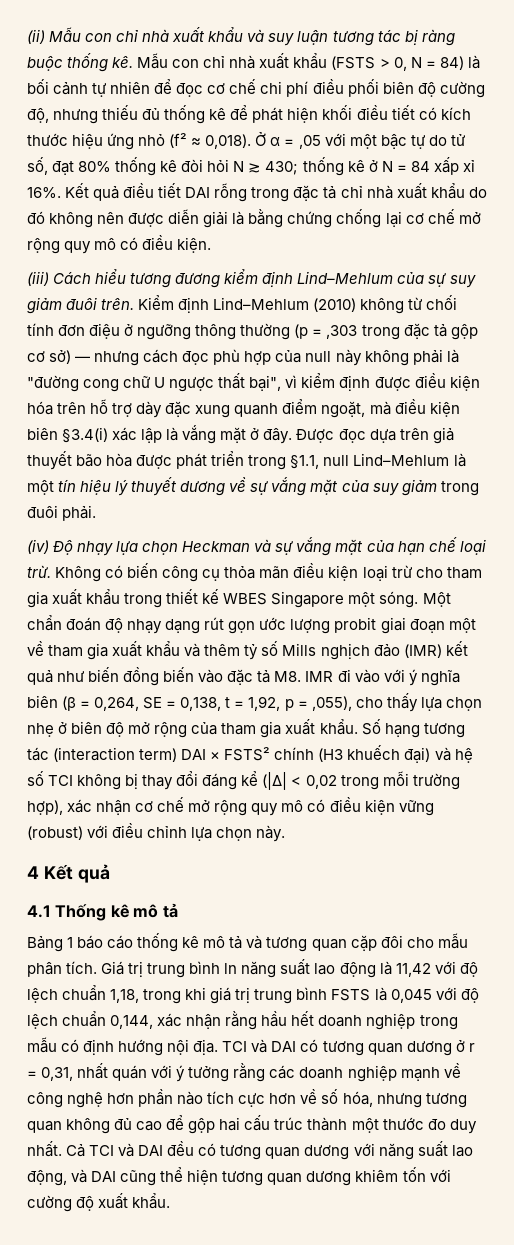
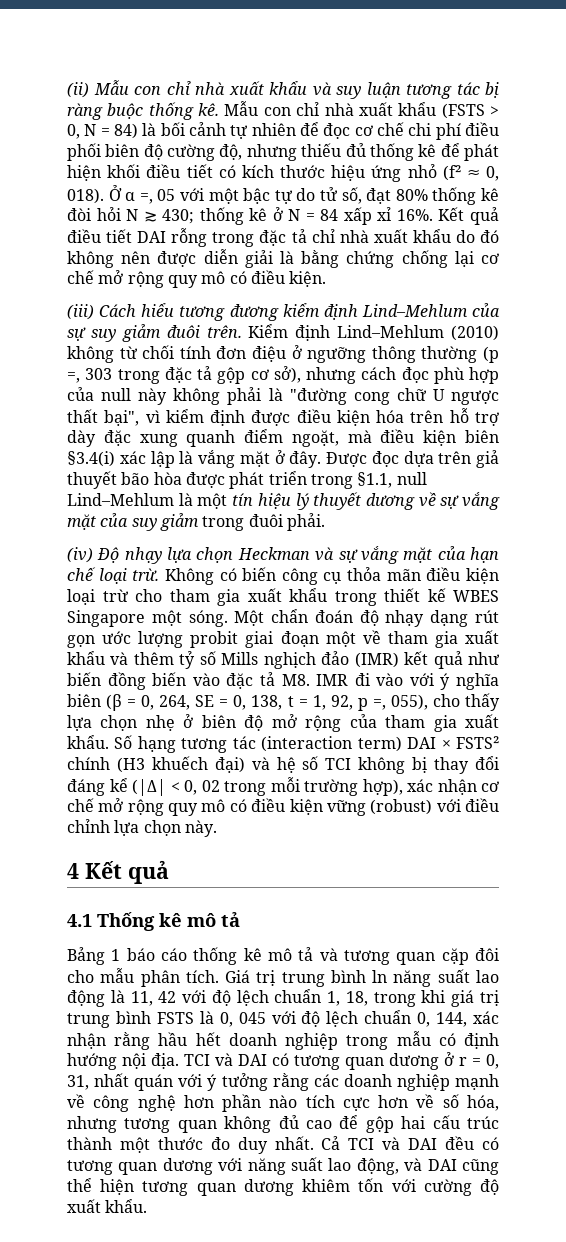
- Mẫu con chỉ nhà xuất khẩu (FSTS > 0, N = 84) là bối cảnh tự nhiên để đọc cơ chế chi phí điều phối biên độ cường độ, nhưng thiếu đủ thống kê để phát hiện khối điều tiết có kích thước hiệu ứng nhỏ (f² ≈ 0,018). Ở α = ,05 với một bậc tự do tử số, đạt 80% thống kê đòi hỏi N ≳ 430;
+ Mẫu con chỉ nhà xuất khẩu (FSTS > 0, N = 84) là bối cảnh tự nhiên để đọc cơ chế chi phí điều phối biên độ cường độ, nhưng thiếu đủ thống kê để phát hiện khối điều tiết có kích thước hiệu ứng nhỏ (f² ≈ 0, 018). Ở α =, 05 với một bậc tự do tử số, đạt 80% thống kê đòi hỏi N ≳ 430;
- Kiểm định Lind–Mehlum (2010) không từ chối tính đơn điệu ở ngưỡng thông thường (p = ,303 trong đặc tả gộp cơ sở) — nhưng cách đọc phù hợp của null này không phải là "đường cong chữ U ngược thất bại", vì kiểm định được điều kiện hóa trên hỗ trợ dày đặc xung quanh điểm ngoặt, mà điều kiện biên §3.4(i) xác lập là vắng mặt ở đây.
+ Kiểm định Lind–Mehlum (2010) không từ chối tính đơn điệu ở ngưỡng thông thường (p =, 303 trong đặc tả gộp cơ sở), nhưng cách đọc phù hợp của null này không phải là "đường cong chữ U ngược thất bại", vì kiểm định được điều kiện hóa trên hỗ trợ dày đặc xung quanh điểm ngoặt, mà điều kiện biên §3.4(i) xác lập là vắng mặt ở đây.
- Một chẩn đoán độ nhạy dạng rút gọn ước lượng probit giai đoạn một về tham gia xuất khẩu và thêm tỷ số Mills nghịch đảo (IMR) kết quả như biến đồng biến vào đặc tả M8. IMR đi vào với ý nghĩa biên (β = 0,264, SE = 0,138, t = 1,92, p = ,055), cho thấy lựa chọn nhẹ ở biên độ mở rộng của tham gia xuất khẩu.
+ Một chẩn đoán độ nhạy dạng rút gọn ước lượng probit giai đoạn một về tham gia xuất khẩu và thêm tỷ số Mills nghịch đảo (IMR) kết quả như biến đồng biến vào đặc tả M8. IMR đi vào với ý nghĩa biên (β = 0, 264, SE = 0, 138, t = 1, 92, p =, 055), cho thấy lựa chọn nhẹ ở biên độ mở rộng của tham gia xuất khẩu.
- Số hạng tương tác (interaction term) DAI × FSTS² chính (H3 khuếch đại) và hệ số TCI không bị thay đổi đáng kể (|Δ| < 0,02 trong mỗi trường hợp), xác nhận cơ chế mở rộng quy mô có điều kiện vững (robust) với điều chỉnh lựa chọn này.
+ Số hạng tương tác (interaction term) DAI × FSTS² chính (H3 khuếch đại) và hệ số TCI không bị thay đổi đáng kể (|Δ| < 0, 02 trong mỗi trường hợp), xác nhận cơ chế mở rộng quy mô có điều kiện vững (robust) với điều chỉnh lựa chọn này.
- Giá trị trung bình ln năng suất lao động là 11,42 với độ lệch chuẩn 1,18, trong khi giá trị trung bình FSTS là 0,045 với độ lệch chuẩn 0,144, xác nhận rằng hầu hết doanh nghiệp trong mẫu có định hướng nội địa.
+ Giá trị trung bình ln năng suất lao động là 11, 42 với độ lệch chuẩn 1, 18, trong khi giá trị trung bình FSTS là 0, 045 với độ lệch chuẩn 0, 144, xác nhận rằng hầu hết doanh nghiệp trong mẫu có định hướng nội địa.
- TCI và DAI có tương quan dương ở r = 0,31, nhất quán với ý tưởng rằng các doanh nghiệp mạnh về công nghệ hơn phần nào tích cực hơn về số hóa, nhưng tương quan không đủ cao để gộp hai cấu trúc thành một thước đo duy nhất.
+ TCI và DAI có tương quan dương ở r = 0, 31, nhất quán với ý tưởng rằng các doanh nghiệp mạnh về công nghệ hơn phần nào tích cực hơn về số hóa, nhưng tương quan không đủ cao để gộp hai cấu trúc thành một thước đo duy nhất.

